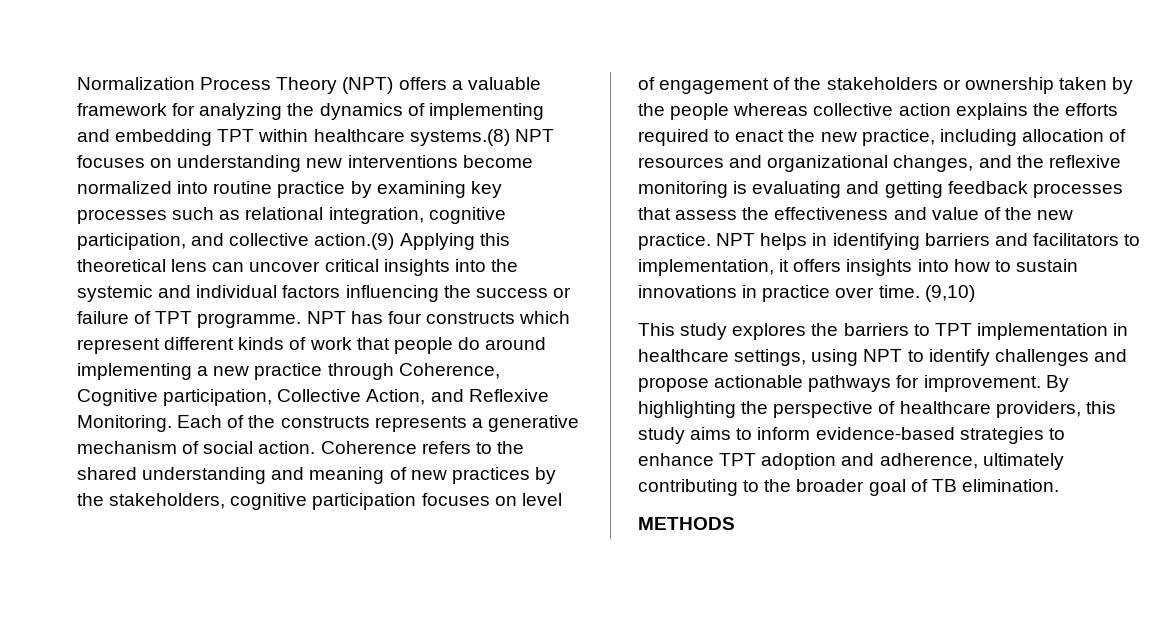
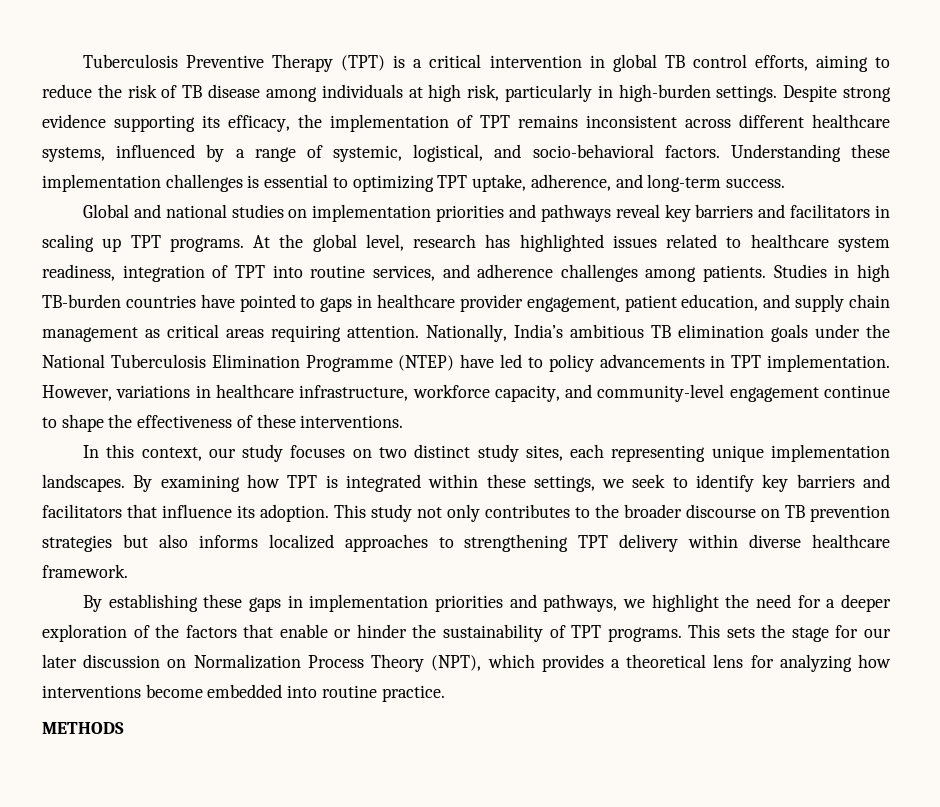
- Normalization Process Theory (NPT) offers a valuable framework for analyzing the dynamics of implementing and embedding TPT within healthcare systems.(8) NPT focuses on understanding new interventions become normalized into routine practice by examining key processes such as relational integration, cognitive participation, and collective action.(9) Applying this theoretical lens can uncover critical insights into the systemic and individual factors influencing the success or failure of TPT programme. NPT has four constructs which represent different kinds of work that people do around implementing a new practice through Coherence, Cognitive participation, Collective Action, and Reflexive Monitoring. Each of the constructs represents a generative mechanism of social action. Coherence refers to the shared understanding and meaning of new practices by the stakeholders, cognitive participation focuses on level of engagement of the stakeholders or ownership taken by the people whereas collective action explains the efforts required to enact the new practice, including allocation of resources and organizational changes, and the reflexive monitoring is evaluating and getting feedback processes that assess the effectiveness and value of the new practice. NPT helps in identifying barriers and facilitators to implementation, it offers insights into how to sustain innovations in practice over time. (9,10)
- This study explores the barriers to TPT implementation in healthcare settings, using NPT to identify challenges and propose actionable pathways for improvement. By highlighting the perspective of healthcare providers, this study aims to inform evidence-based strategies to enhance TPT adoption and adherence, ultimately contributing to the broader goal of TB elimination.
+ Tuberculosis Preventive Therapy (TPT) is a critical intervention in global TB control efforts, aiming to reduce the risk of TB disease among individuals at high risk, particularly in high-burden settings. Despite strong evidence supporting its efficacy, the implementation of TPT remains inconsistent across different healthcare systems, influenced by a range of systemic, logistical, and socio-behavioral factors. Understanding these implementation challenges is essential to optimizing TPT uptake, adherence, and long-term success.
+ Global and national studies on implementation priorities and pathways reveal key barriers and facilitators in scaling up TPT programs. At the global level, research has highlighted issues related to healthcare system readiness, integration of TPT into routine services, and adherence challenges among patients. Studies in high TB-burden countries have pointed to gaps in healthcare provider engagement, patient education, and supply chain management as critical areas requiring attention. Nationally, India’s ambitious TB elimination goals under the National Tuberculosis Elimination Programme (NTEP) have led to policy advancements in TPT implementation. However, variations in healthcare infrastructure, workforce capacity, and community-level engagement continue to shape the effectiveness of these interventions.
+ In this context, our study focuses on two distinct study sites, each representing unique implementation landscapes. By examining how TPT is integrated within these settings, we seek to identify key barriers and facilitators that influence its adoption. This study not only contributes to the broader discourse on TB prevention strategies but also informs localized approaches to strengthening TPT delivery within diverse healthcare framework.
+ By establishing these gaps in implementation priorities and pathways, we highlight the need for a deeper exploration of the factors that enable or hinder the sustainability of TPT programs. This sets the stage for our later discussion on Normalization Process Theory (NPT), which provides a theoretical lens for analyzing how interventions become embedded into routine practice.

